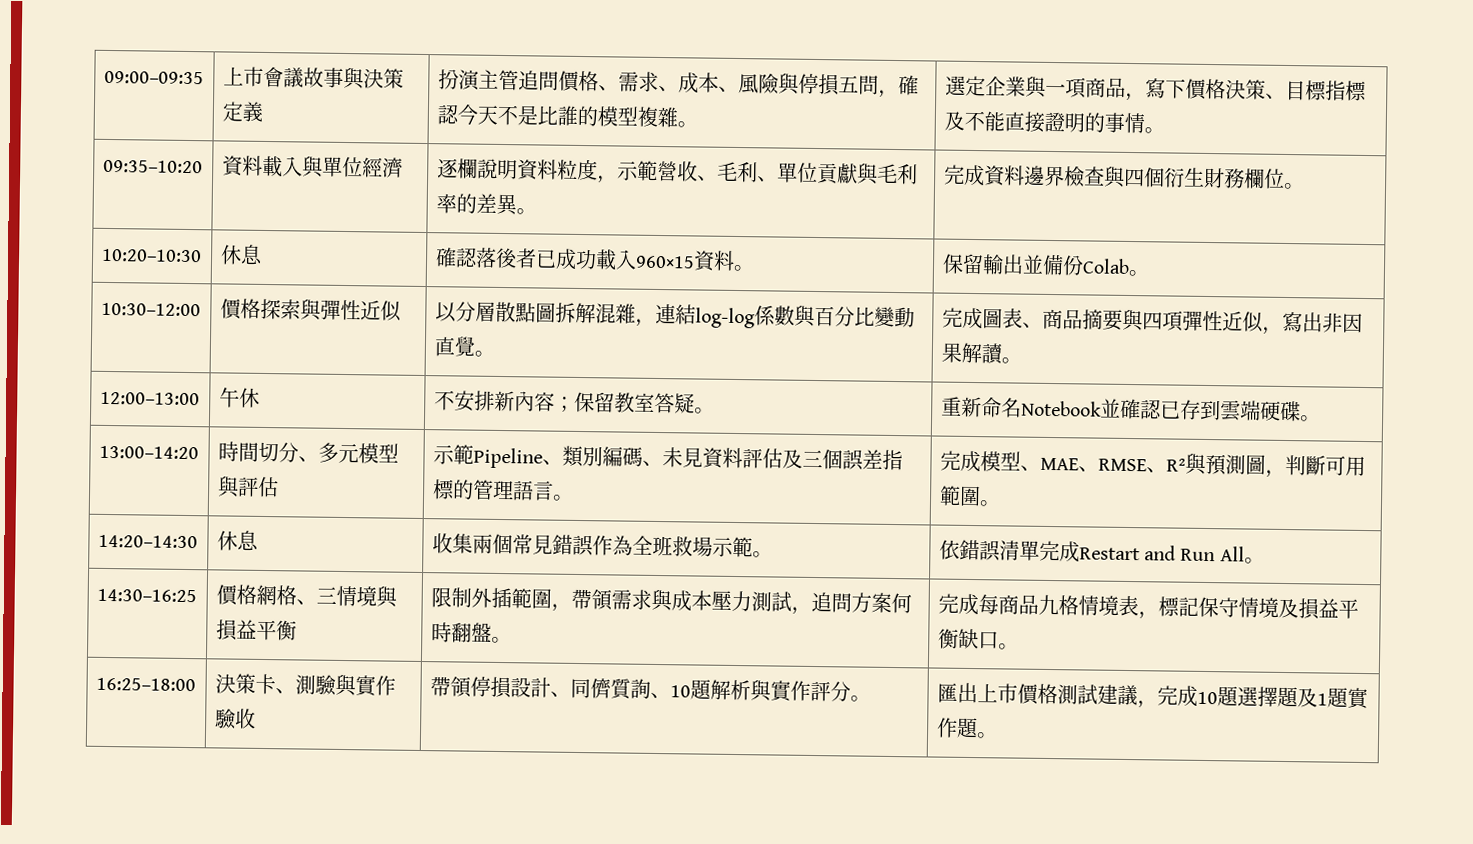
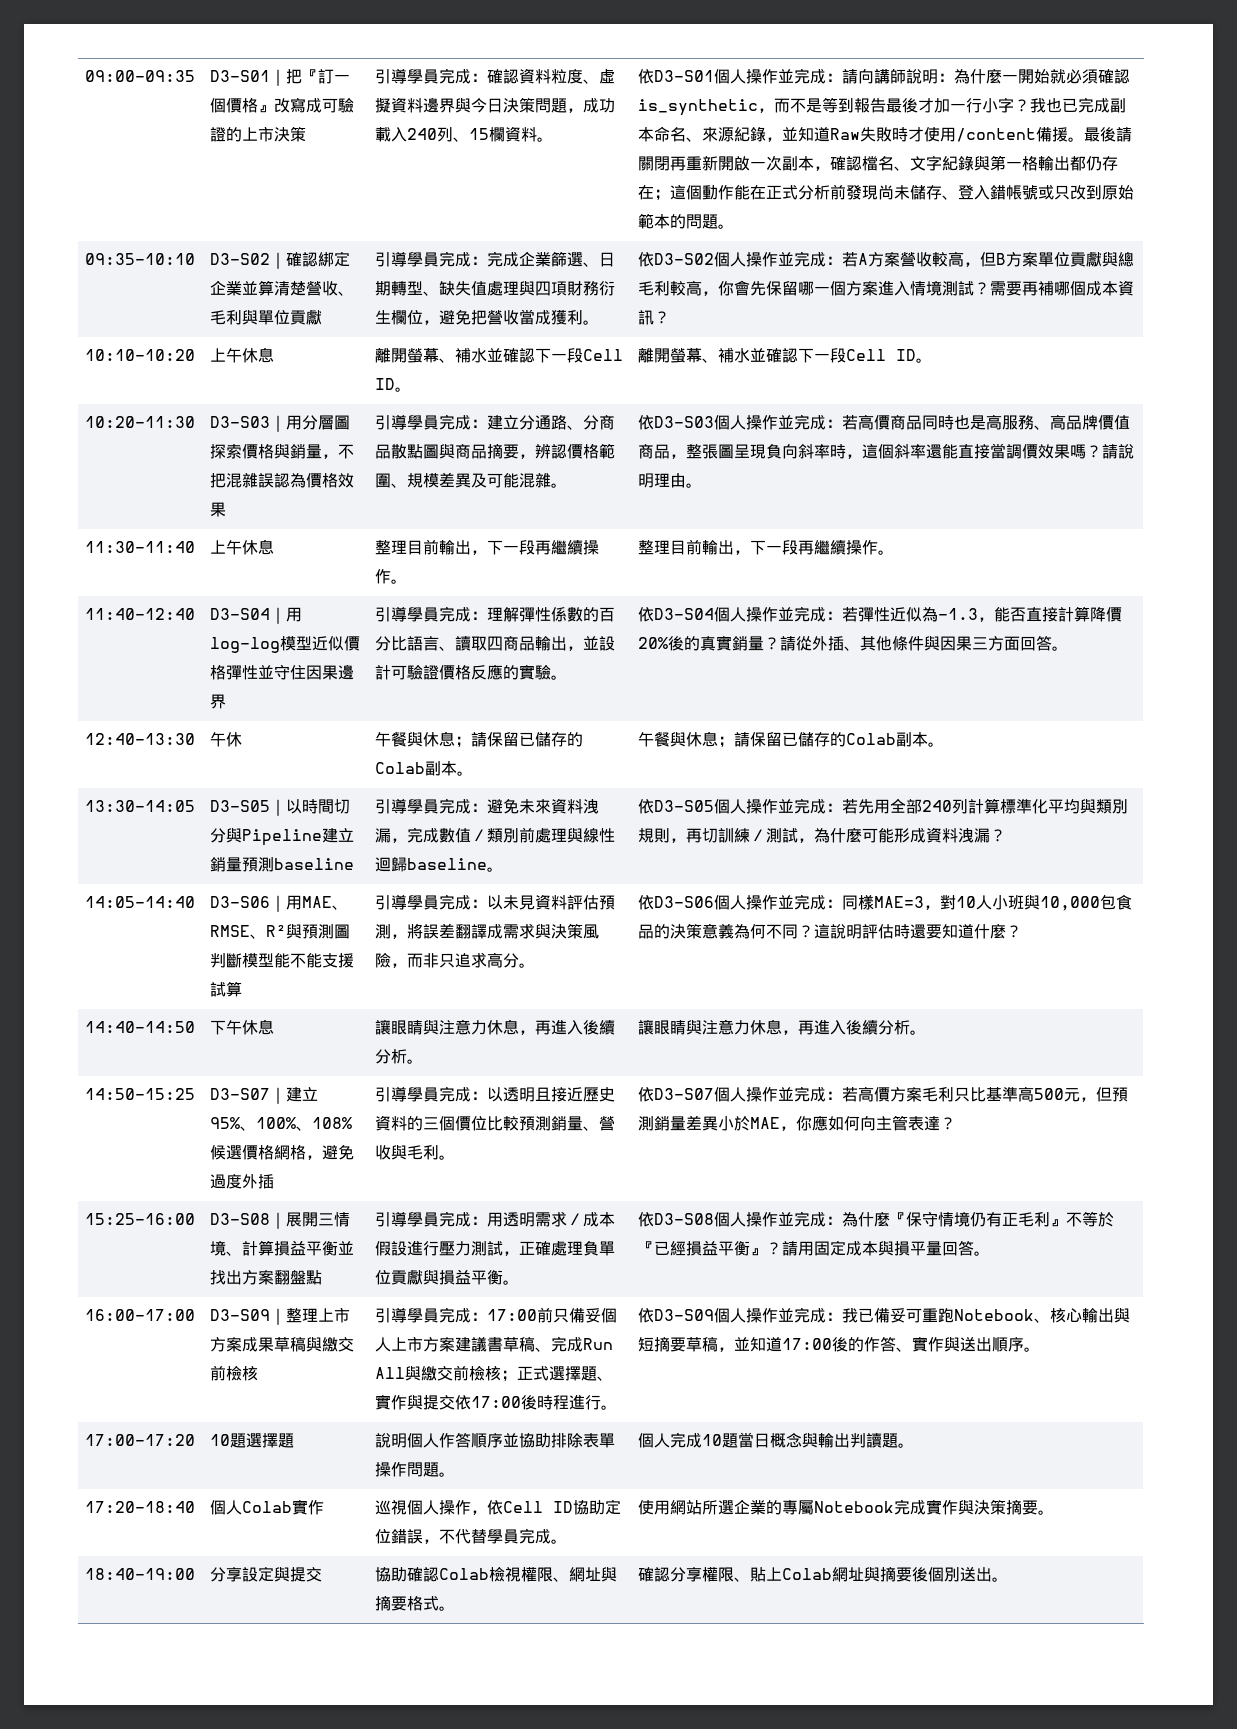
- 上市會議故事與決策定義 | 扮演主管追問價格、需求、成本、風險與停損五問，確認今天不是比誰的模型複雜。 | 選定企業與一項商品，寫下價格決策、目標指標及不能直接證明的事情。
- 09:35–10:20 | 資料載入與單位經濟 | 逐欄說明資料粒度，示範營收、毛利、單位貢獻與毛利率的差異。 | 完成資料邊界檢查與四個衍生財務欄位。
- 10:20–10:30 | 休息 | 確認落後者已成功載入960×15資料。 | 保留輸出並備份Colab。
- 10:30–12:00 | 價格探索與彈性近似 | 以分層散點圖拆解混雜，連結log-log係數與百分比變動直覺。 | 完成圖表、商品摘要與四項彈性近似，寫出非因果解讀。
- 12:00–13:00 | 午休 | 不安排新內容；保留教室答疑。 | 重新命名Notebook並確認已存到雲端硬碟。
- 13:00–14:20 | 時間切分、多元模型與評估 | 示範Pipeline、類別編碼、未見資料評估及三個誤差指標的管理語言。 | 完成模型、MAE、RMSE、R²與預測圖，判斷可用範圍。
- 14:20–14:30 | 休息 | 收集兩個常見錯誤作為全班救場示範。 | 依錯誤清單完成Restart and Run All。
- 14:30–16:25 | 價格網格、三情境與損益平衡 | 限制外插範圍，帶領需求與成本壓力測試，追問方案何時翻盤。 | 完成每商品九格情境表，標記保守情境及損益平衡缺口。
- 16:25–18:00 | 決策卡、測驗與實作驗收 | 帶領停損設計、同儕質詢、10題解析與實作評分。 | 匯出上市價格測試建議，完成10題選擇題及1題實作題。
+ D3-S01｜把『訂一個價格』改寫成可驗證的上市決策 | 引導學員完成：確認資料粒度、虛擬資料邊界與今日決策問題，成功載入240列、15欄資料。 | 依D3-S01個人操作並完成：請向講師說明：為什麼一開始就必須確認is_synthetic，而不是等到報告最後才加一行小字？我也已完成副本命名、來源紀錄，並知道Raw失敗時才使用/content備援。最後請關閉再重新開啟一次副本，確認檔名、文字紀錄與第一格輸出都仍存在；這個動作能在正式分析前發現尚未儲存、登入錯帳號或只改到原始範本的問題。
+ 09:35–10:10 | D3-S02｜確認綁定企業並算清楚營收、毛利與單位貢獻 | 引導學員完成：完成企業篩選、日期轉型、缺失值處理與四項財務衍生欄位，避免把營收當成獲利。 | 依D3-S02個人操作並完成：若A方案營收較高，但B方案單位貢獻與總毛利較高，你會先保留哪一個方案進入情境測試？需要再補哪個成本資訊？
+ 10:10–10:20 | 上午休息 | 離開螢幕、補水並確認下一段Cell ID。 | 離開螢幕、補水並確認下一段Cell ID。
+ 10:20–11:30 | D3-S03｜用分層圖探索價格與銷量，不把混雜誤認為價格效果 | 引導學員完成：建立分通路、分商品散點圖與商品摘要，辨認價格範圍、規模差異及可能混雜。 | 依D3-S03個人操作並完成：若高價商品同時也是高服務、高品牌價值商品，整張圖呈現負向斜率時，這個斜率還能直接當調價效果嗎？請說明理由。
+ 11:30–11:40 | 上午休息 | 整理目前輸出，下一段再繼續操作。 | 整理目前輸出，下一段再繼續操作。
+ 11:40–12:40 | D3-S04｜用log-log模型近似價格彈性並守住因果邊界 | 引導學員完成：理解彈性係數的百分比語言、讀取四商品輸出，並設計可驗證價格反應的實驗。 | 依D3-S04個人操作並完成：若彈性近似為-1.3，能否直接計算降價20%後的真實銷量？請從外插、其他條件與因果三方面回答。
+ 12:40–13:30 | 午休 | 午餐與休息；請保留已儲存的Colab副本。 | 午餐與休息；請保留已儲存的Colab副本。
+ 13:30–14:05 | D3-S05｜以時間切分與Pipeline建立銷量預測baseline | 引導學員完成：避免未來資料洩漏，完成數值／類別前處理與線性迴歸baseline。 | 依D3-S05個人操作並完成：若先用全部240列計算標準化平均與類別規則，再切訓練／測試，為什麼可能形成資料洩漏？
+ 14:05–14:40 | D3-S06｜用MAE、RMSE、R²與預測圖判斷模型能不能支援試算 | 引導學員完成：以未見資料評估預測，將誤差翻譯成需求與決策風險，而非只追求高分。 | 依D3-S06個人操作並完成：同樣MAE=3，對10人小班與10,000包食品的決策意義為何不同？這說明評估時還要知道什麼？
+ 14:40–14:50 | 下午休息 | 讓眼睛與注意力休息，再進入後續分析。 | 讓眼睛與注意力休息，再進入後續分析。
+ 14:50–15:25 | D3-S07｜建立95%、100%、108%候選價格網格，避免過度外插 | 引導學員完成：以透明且接近歷史資料的三個價位比較預測銷量、營收與毛利。 | 依D3-S07個人操作並完成：若高價方案毛利只比基準高500元，但預測銷量差異小於MAE，你應如何向主管表達？
+ 15:25–16:00 | D3-S08｜展開三情境、計算損益平衡並找出方案翻盤點 | 引導學員完成：用透明需求／成本假設進行壓力測試，正確處理負單位貢獻與損益平衡。 | 依D3-S08個人操作並完成：為什麼『保守情境仍有正毛利』不等於『已經損益平衡』？請用固定成本與損平量回答。
+ 16:00–17:00 | D3-S09｜整理上市方案成果草稿與繳交前檢核 | 引導學員完成：17:00前只備妥個人上市方案建議書草稿、完成Run All與繳交前檢核；正式選擇題、實作與提交依17:00後時程進行。 | 依D3-S09個人操作並完成：我已備妥可重跑Notebook、核心輸出與短摘要草稿，並知道17:00後的作答、實作與送出順序。
+ 17:00–17:20 | 10題選擇題 | 說明個人作答順序並協助排除表單操作問題。 | 個人完成10題當日概念與輸出判讀題。
+ 17:20–18:40 | 個人Colab實作 | 巡視個人操作，依Cell ID協助定位錯誤，不代替學員完成。 | 使用網站所選企業的專屬Notebook完成實作與決策摘要。
+ 18:40–19:00 | 分享設定與提交 | 協助確認Colab檢視權限、網址與摘要格式。 | 確認分享權限、貼上Colab網址與摘要後個別送出。

